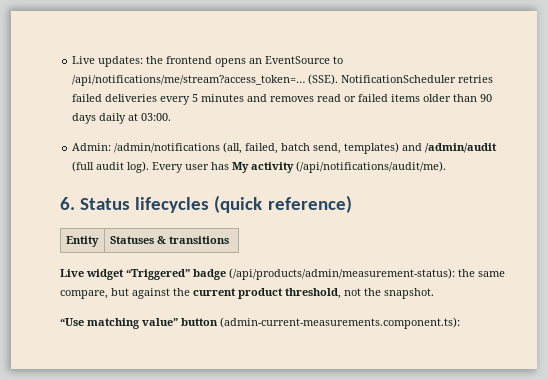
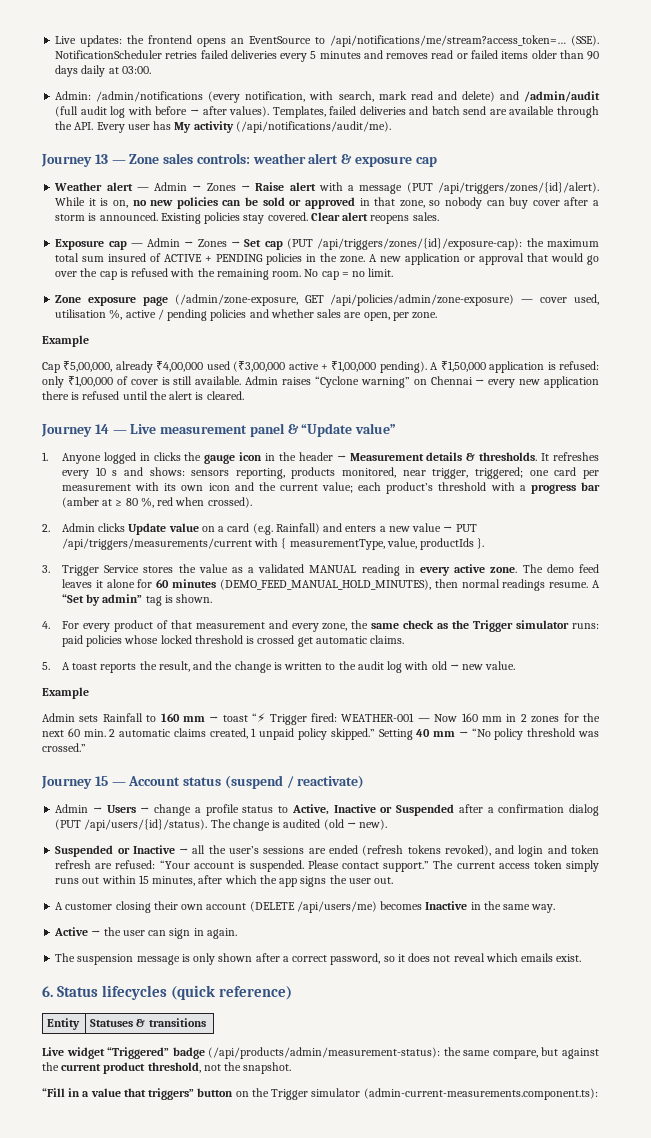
- Admin: /admin/notifications (all, failed, batch send, templates) and /admin/audit (full audit log). Every user has My activity (/api/notifications/audit/me).
+ Admin: /admin/notifications (every notification, with search, mark read and delete) and /admin/audit (full audit log with before → after values). Templates, failed deliveries and batch send are available through the API. Every user has My activity (/api/notifications/audit/me).
+ Journey 13 — Zone sales controls: weather alert & exposure cap
+ Weather alert — Admin → Zones → Raise alert with a message (PUT /api/triggers/zones/{id}/alert). While it is on, no new policies can be sold or approved in that zone, so nobody can buy cover after a storm is announced. Existing policies stay covered. Clear alert reopens sales.
+ Exposure cap — Admin → Zones → Set cap (PUT /api/triggers/zones/{id}/exposure-cap): the maximum total sum insured of ACTIVE + PENDING policies in the zone. A new application or approval that would go over the cap is refused with the remaining room. No cap = no limit.
+ Zone exposure page (/admin/zone-exposure, GET /api/policies/admin/zone-exposure) — cover used, utilisation %, active / pending policies and whether sales are open, per zone.
+ Example
+ Cap ₹5,00,000, already ₹4,00,000 used (₹3,00,000 active + ₹1,00,000 pending). A ₹1,50,000 application is refused: only ₹1,00,000 of cover is still available. Admin raises “Cyclone warning” on Chennai → every new application there is refused until the alert is cleared.
+ Journey 14 — Live measurement panel & “Update value”
+ 1. Anyone logged in clicks the gauge icon in the header → Measurement details & thresholds. It refreshes every 10 s and shows: sensors reporting, products monitored, near trigger, triggered; one card per measurement with its own icon and the current value; each product’s threshold with a progress bar (amber at ≥ 80 %, red when crossed).
+ 2. Admin clicks Update value on a card (e.g. Rainfall) and enters a new value → PUT /api/triggers/measurements/current with { measurementType, value, productIds }.
+ 3. Trigger Service stores the value as a validated MANUAL reading in every active zone. The demo feed leaves it alone for 60 minutes (DEMO_FEED_MANUAL_HOLD_MINUTES), then normal readings resume. A “Set by admin” tag is shown.
+ 4. For every product of that measurement and every zone, the same check as the Trigger simulator runs: paid policies whose locked threshold is crossed get automatic claims.
+ 5. A toast reports the result, and the change is written to the audit log with old → new value.
+ Example
+ Admin sets Rainfall to 160 mm → toast “⚡ Trigger fired: WEATHER-001 — Now 160 mm in 2 zones for the next 60 min. 2 automatic claims created, 1 unpaid policy skipped.” Setting 40 mm → “No policy threshold was crossed.”
+ Journey 15 — Account status (suspend / reactivate)
+ Admin → Users → change a profile status to Active, Inactive or Suspended after a confirmation dialog (PUT /api/users/{id}/status). The change is audited (old → new).
+ Suspended or Inactive → all the user’s sessions are ended (refresh tokens revoked), and login and token refresh are refused: “Your account is suspended. Please contact support.” The current access token simply runs out within 15 minutes, after which the app signs the user out.
+ A customer closing their own account (DELETE /api/users/me) becomes Inactive in the same way.
+ Active → the user can sign in again.
+ The suspension message is only shown after a correct password, so it does not reveal which emails exist.
- “Use matching value” button (admin-current-measurements.component.ts):
+ “Fill in a value that triggers” button on the Trigger simulator (admin-current-measurements.component.ts):

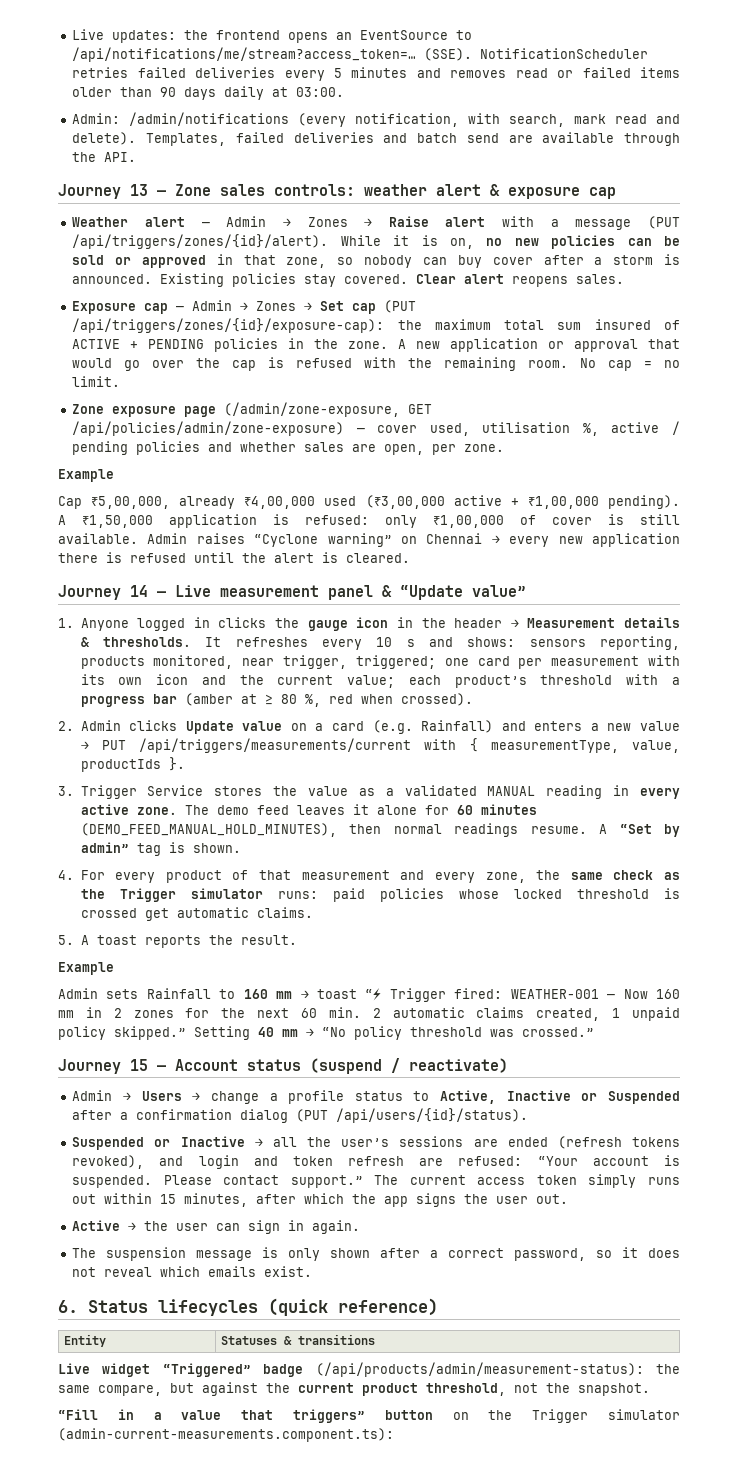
- Admin: /admin/notifications (every notification, with search, mark read and delete) and /admin/audit (full audit log with before → after values).
+ Admin: /admin/notifications (every notification, with search, mark read and delete).
- Templates, failed deliveries and batch send are available through the API. Every user has My activity (/api/notifications/audit/me).
+ Templates, failed deliveries and batch send are available through the API.
- 5. A toast reports the result, and the change is written to the audit log with old → new value.
+ 5. A toast reports the result.
- The change is audited (old → new).
- A customer closing their own account (DELETE /api/users/me) becomes Inactive in the same way.

